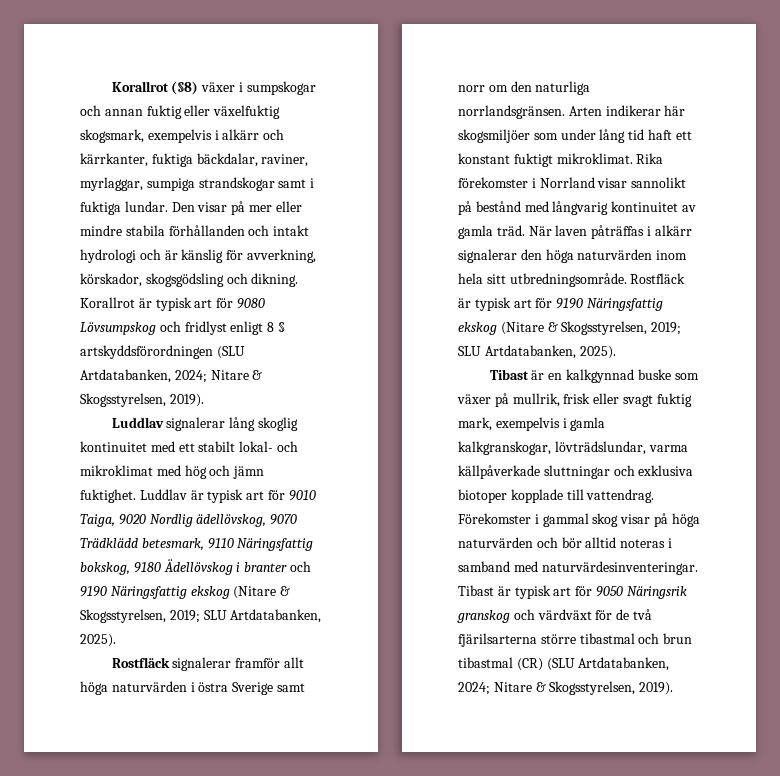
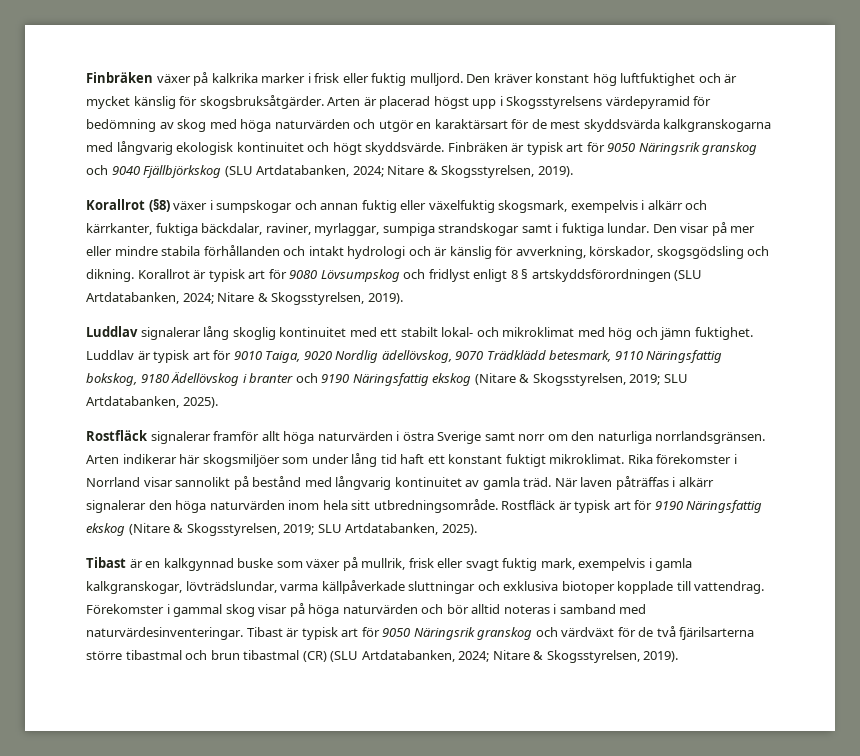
+ Finbräken växer på kalkrika marker i frisk eller fuktig mulljord. Den kräver konstant hög luftfuktighet och är mycket känslig för skogsbruksåtgärder. Arten är placerad högst upp i Skogsstyrelsens värdepyramid för bedömning av skog med höga naturvärden och utgör en karaktärsart för de mest skyddsvärda kalkgranskogarna med långvarig ekologisk kontinuitet och högt skyddsvärde. Finbräken är typisk art för 9050 Näringsrik granskog och 9040 Fjällbjörkskog (SLU Artdatabanken, 2024; Nitare & Skogsstyrelsen, 2019).

